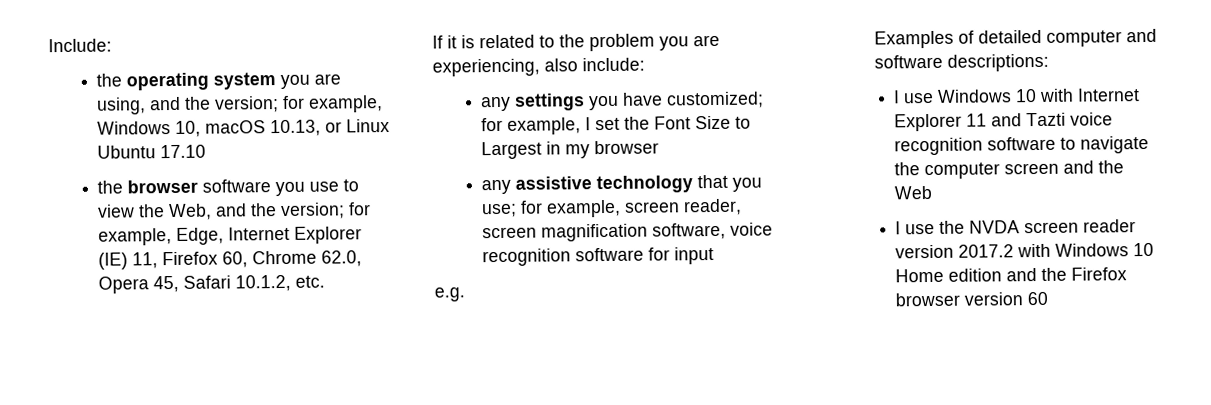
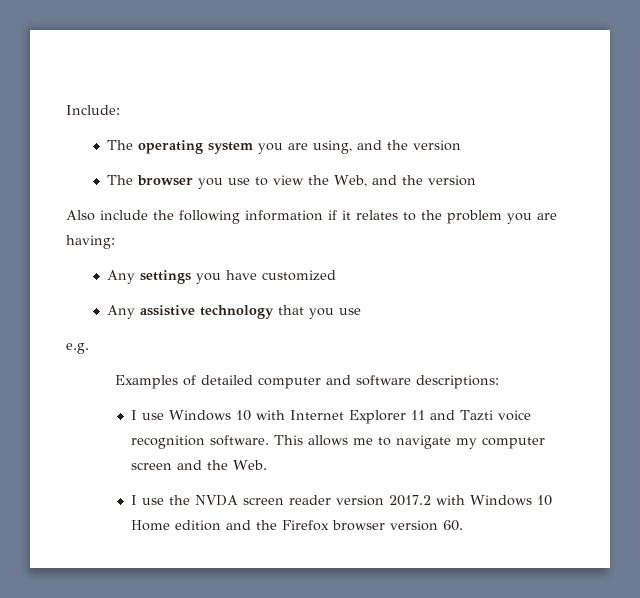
- the operating system you are using, and the version; for example, Windows 10, macOS 10.13, or Linux Ubuntu 17.10
- the browser software you use to view the Web, and the version; for example, Edge, Internet Explorer (IE) 11, Firefox 60, Chrome 62.0, Opera 45, Safari 10.1.2, etc.
- If it is related to the problem you are experiencing, also include:
- any settings you have customized; for example, I set the Font Size to Largest in my browser
- any assistive technology that you use; for example, screen reader, screen magnification software, voice recognition software for input
+ The operating system you are using, and the version
+ The browser you use to view the Web, and the version
+ Also include the following information if it relates to the problem you are having:
+ Any settings you have customized
+ Any assistive technology that you use
- I use Windows 10 with Internet Explorer 11 and Tazti voice recognition software to navigate the computer screen and the Web
+ I use Windows 10 with Internet Explorer 11 and Tazti voice recognition software. This allows me to navigate my computer screen and the Web.
- I use the NVDA screen reader version 2017.2 with Windows 10 Home edition and the Firefox browser version 60
+ I use the NVDA screen reader version 2017.2 with Windows 10 Home edition and the Firefox browser version 60.

